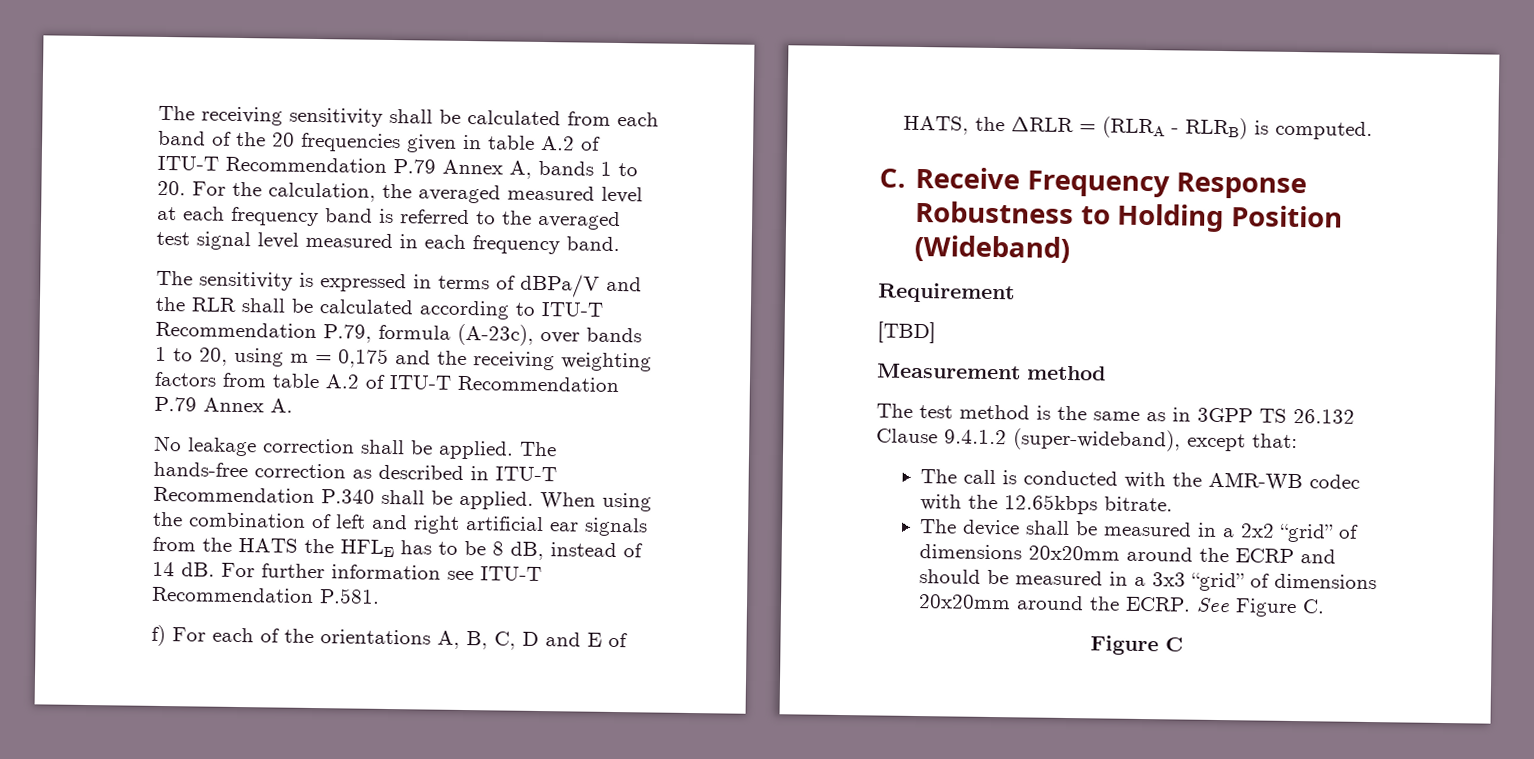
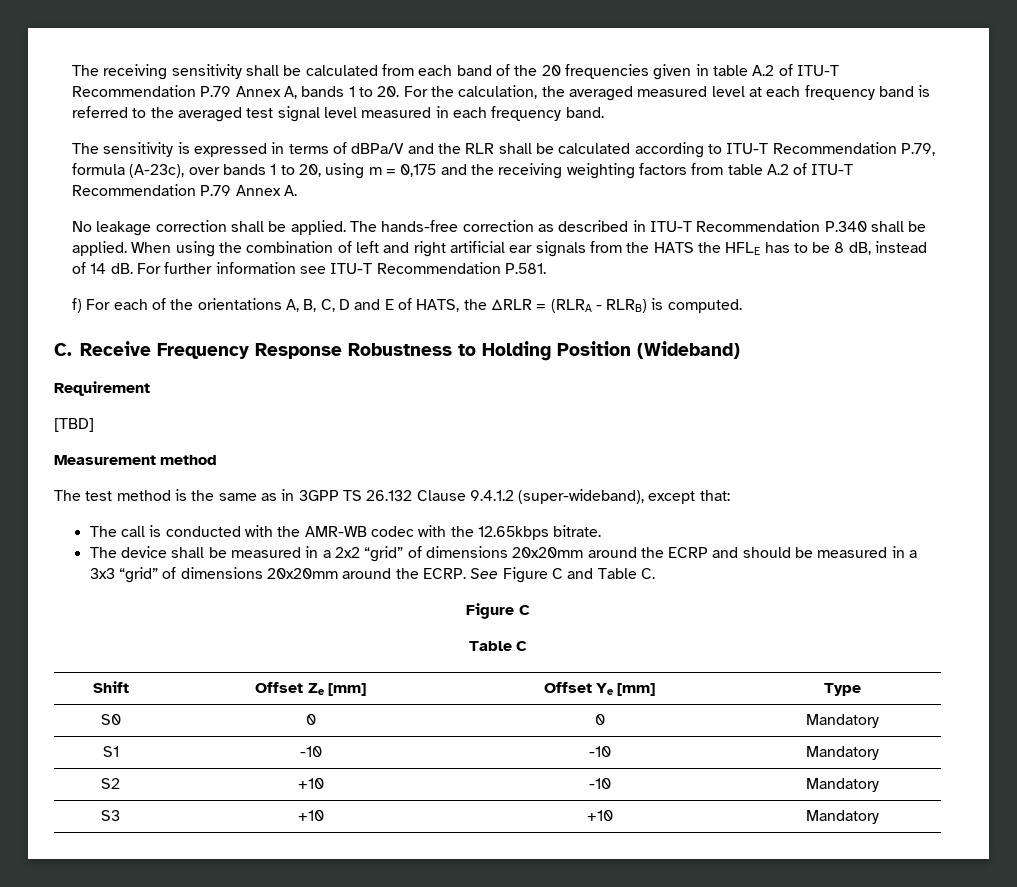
- See Figure C.
+ See Figure C and Table C.
+ Table C
+ Shift | Offset Ze [mm] | Offset Ye [mm] | Type
+ S0 | 0 | 0 | Mandatory
+ S1 | -10 | -10 | Mandatory
+ S2 | +10 | -10 | Mandatory
+ S3 | +10 | +10 | Mandatory

